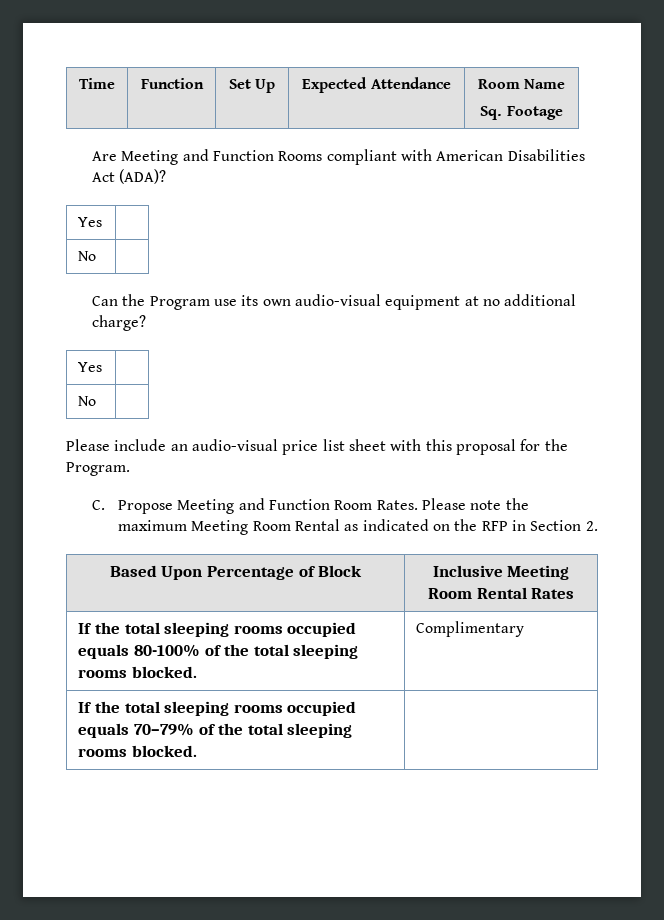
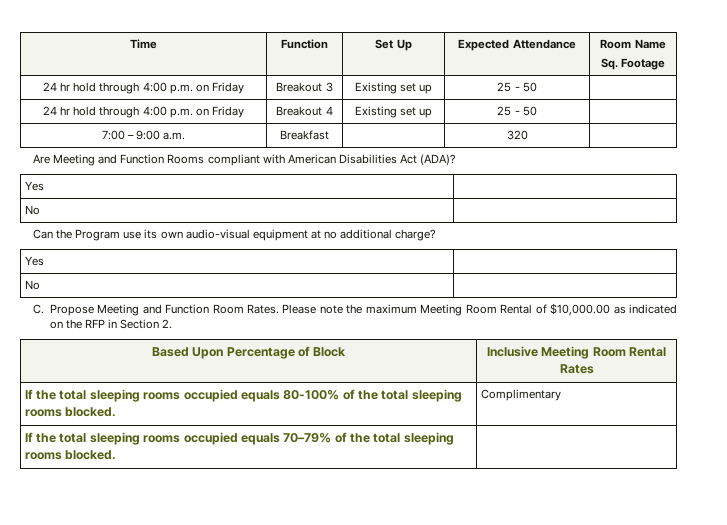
+ 24 hr hold through 4:00 p.m. on Friday | Breakout 3 | Existing set up | 25 - 50 |
+ 24 hr hold through 4:00 p.m. on Friday | Breakout 4 | Existing set up | 25 - 50 |
+ 7:00 – 9:00 a.m. | Breakfast | | 320 |
- Please include an audio-visual price list sheet with this proposal for the Program.
- Please note the maximum Meeting Room Rental as indicated on the RFP in Section 2.
+ Please note the maximum Meeting Room Rental of $10,000.00 as indicated on the RFP in Section 2.

